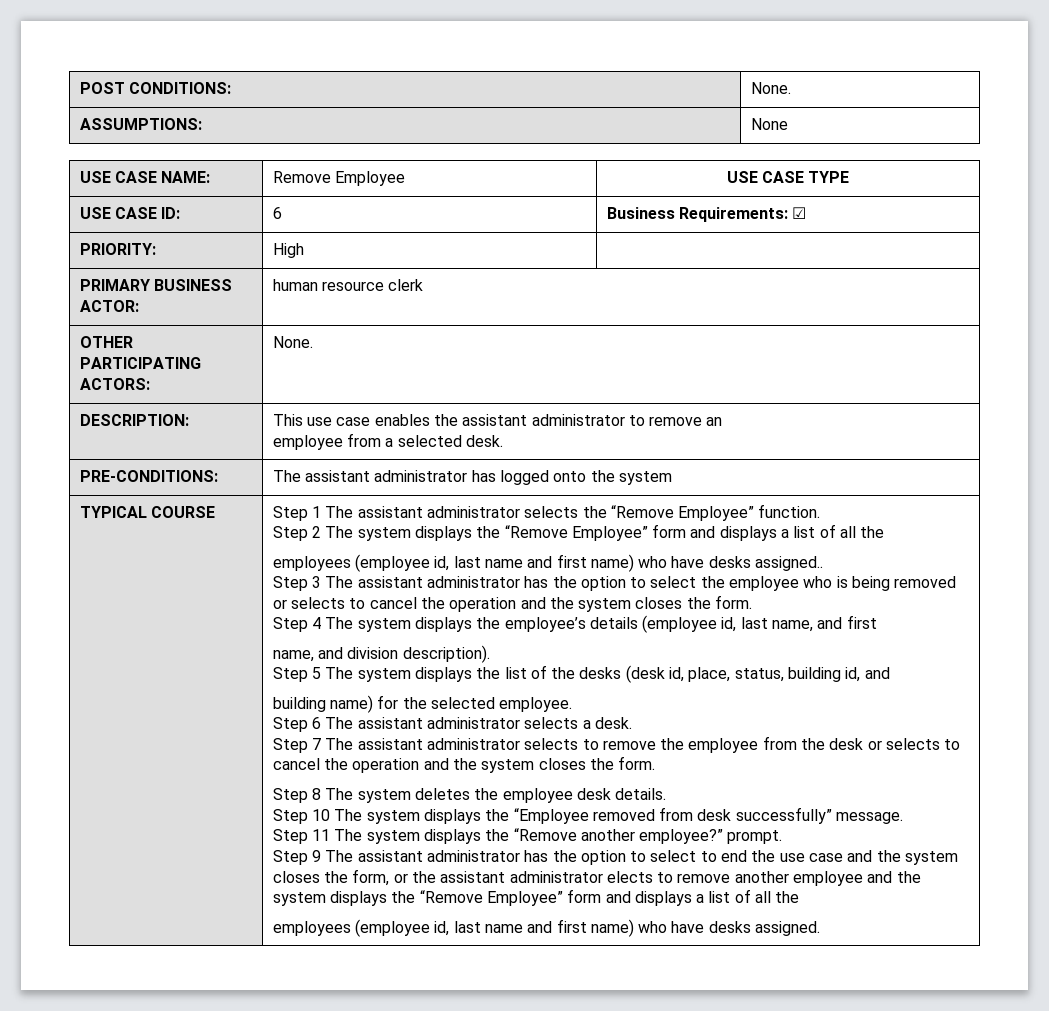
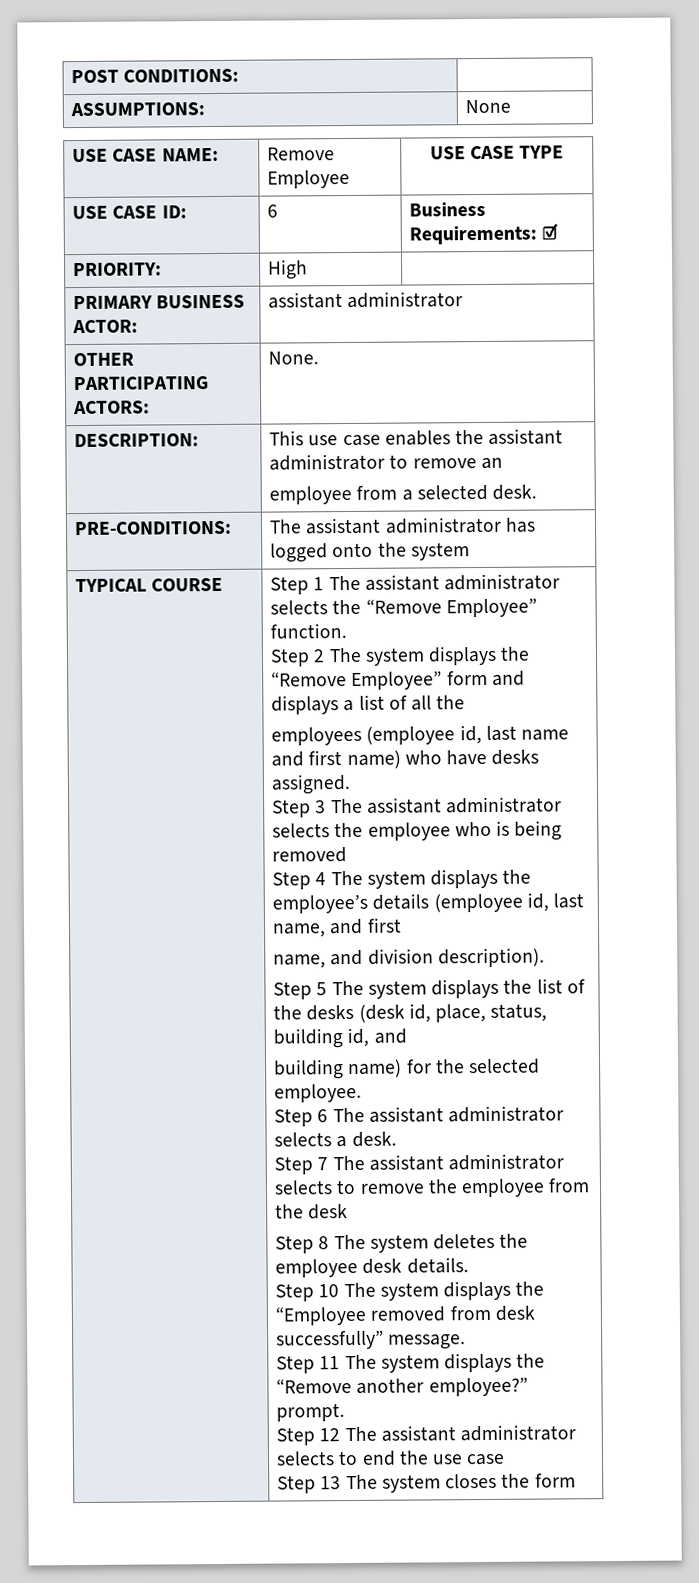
- POST CONDITIONS: | None.
+ POST CONDITIONS: |
- PRIMARY BUSINESS ACTOR: | human resource clerk
+ PRIMARY BUSINESS ACTOR: | assistant administrator
- employees (employee id, last name and first name) who have desks assigned..
+ employees (employee id, last name and first name) who have desks assigned.
- Step 3 The assistant administrator has the option to select the employee who is being removed or selects to cancel the operation and the system closes the form.
+ Step 3 The assistant administrator selects the employee who is being removed
- Step 7 The assistant administrator selects to remove the employee from the desk or selects to cancel the operation and the system closes the form.
+ Step 7 The assistant administrator selects to remove the employee from the desk
- Step 9 The assistant administrator has the option to select to end the use case and the system closes the form, or the assistant administrator elects to remove another employee and the system displays the “Remove Employee” form and displays a list of all the
- employees (employee id, last name and first name) who have desks assigned.
+ Step 12 The assistant administrator selects to end the use case
+ Step 13 The system closes the form

